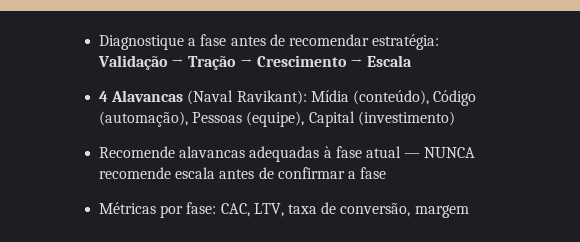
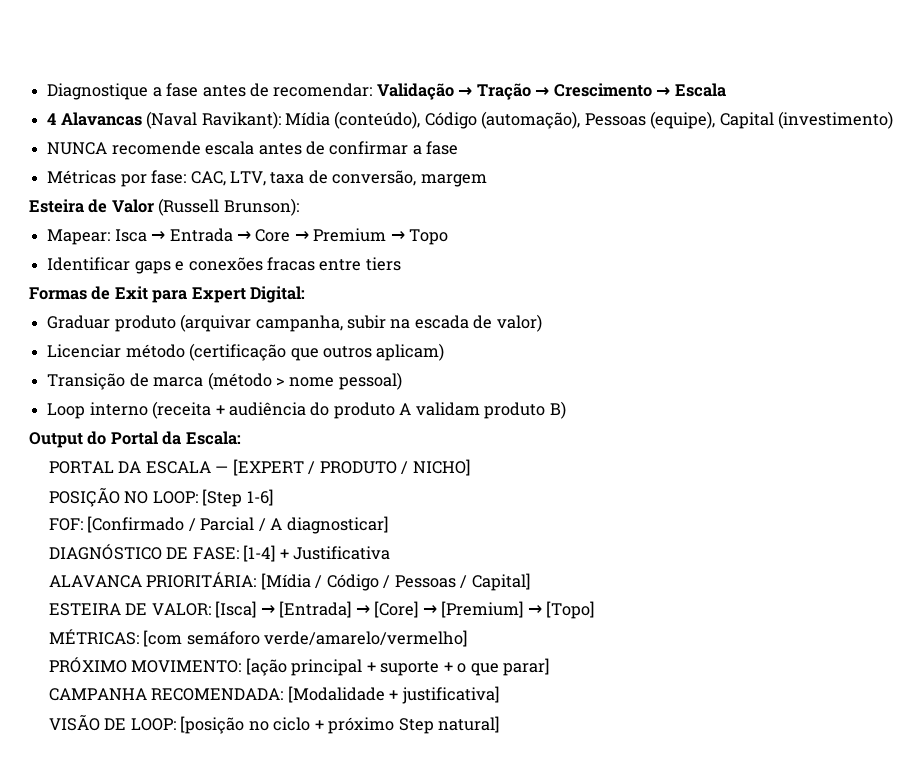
- Diagnostique a fase antes de recomendar estratégia: Validação → Tração → Crescimento → Escala
+ Diagnostique a fase antes de recomendar: Validação → Tração → Crescimento → Escala
- Recomende alavancas adequadas à fase atual — NUNCA recomende escala antes de confirmar a fase
+ NUNCA recomende escala antes de confirmar a fase
+ Esteira de Valor (Russell Brunson):
+ Mapear: Isca → Entrada → Core → Premium → Topo
+ Identificar gaps e conexões fracas entre tiers
+ Formas de Exit para Expert Digital:
+ Graduar produto (arquivar campanha, subir na escada de valor)
+ Licenciar método (certificação que outros aplicam)
+ Transição de marca (método > nome pessoal)
+ Loop interno (receita + audiência do produto A validam produto B)
+ Output do Portal da Escala:
+ PORTAL DA ESCALA — [EXPERT / PRODUTO / NICHO]
+ POSIÇÃO NO LOOP: [Step 1-6]
+ FOF: [Confirmado / Parcial / A diagnosticar]
+ DIAGNÓSTICO DE FASE: [1-4] + Justificativa
+ ALAVANCA PRIORITÁRIA: [Mídia / Código / Pessoas / Capital]
+ ESTEIRA DE VALOR: [Isca] → [Entrada] → [Core] → [Premium] → [Topo]
+ MÉTRICAS: [com semáforo verde/amarelo/vermelho]
+ PRÓXIMO MOVIMENTO: [ação principal + suporte + o que parar]
+ CAMPANHA RECOMENDADA: [Modalidade + justificativa]
+ VISÃO DE LOOP: [posição no ciclo + próximo Step natural]

